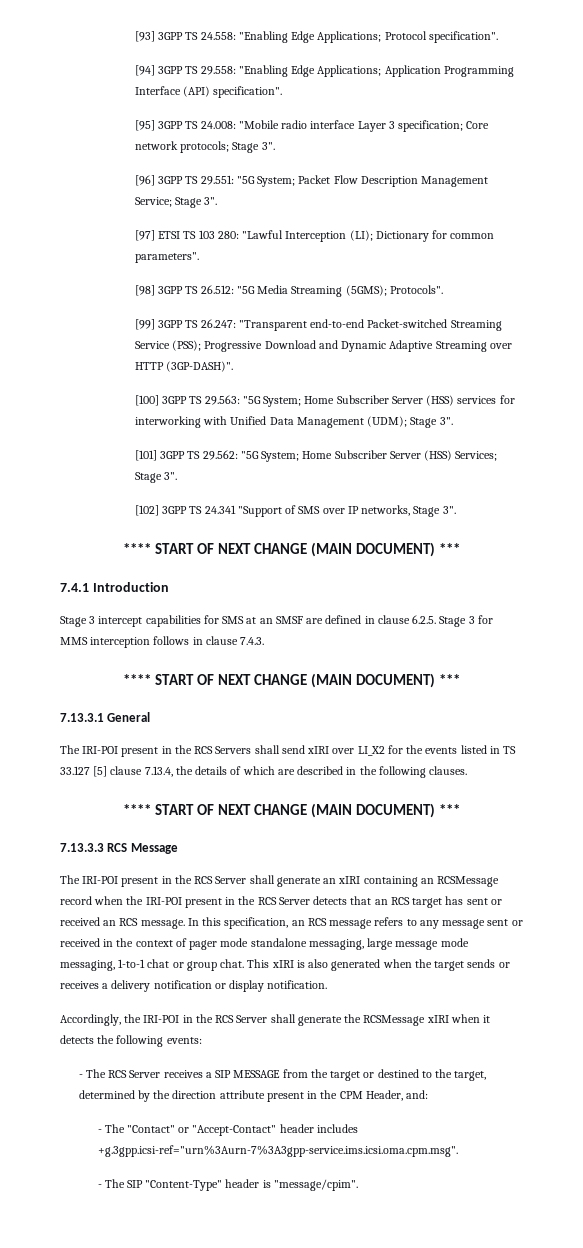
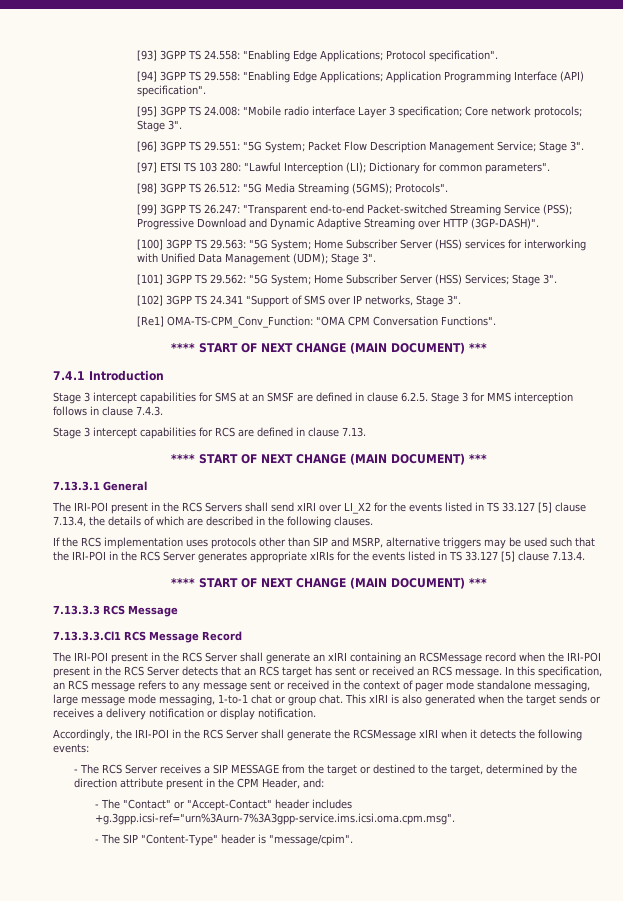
+ [Re1] OMA-TS-CPM_Conv_Function: "OMA CPM Conversation Functions".
+ Stage 3 intercept capabilities for RCS are defined in clause 7.13.
+ If the RCS implementation uses protocols other than SIP and MSRP, alternative triggers may be used such that the IRI-POI in the RCS Server generates appropriate xIRIs for the events listed in TS 33.127 [5] clause 7.13.4.
+ 7.13.3.3.Cl1 RCS Message Record

